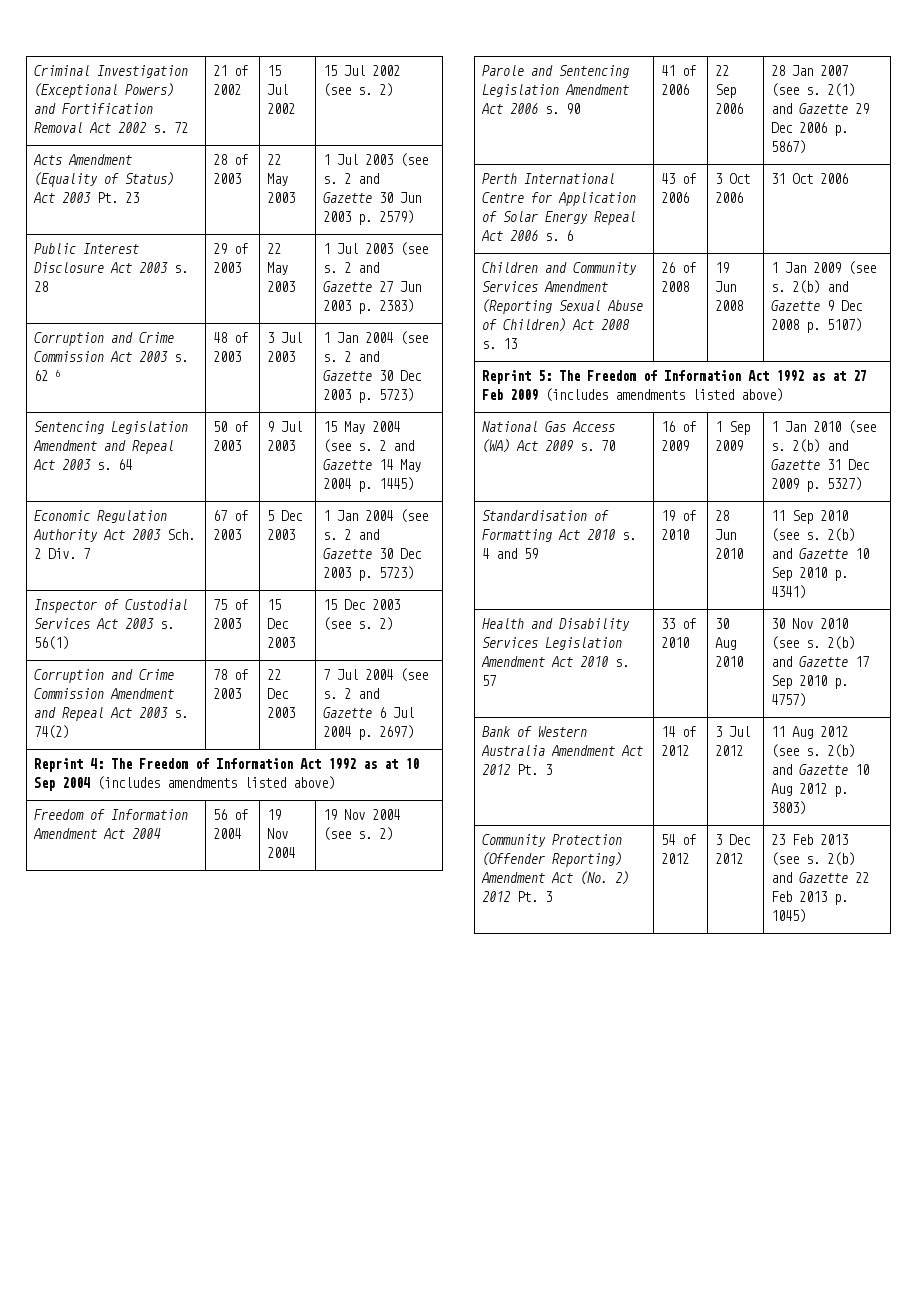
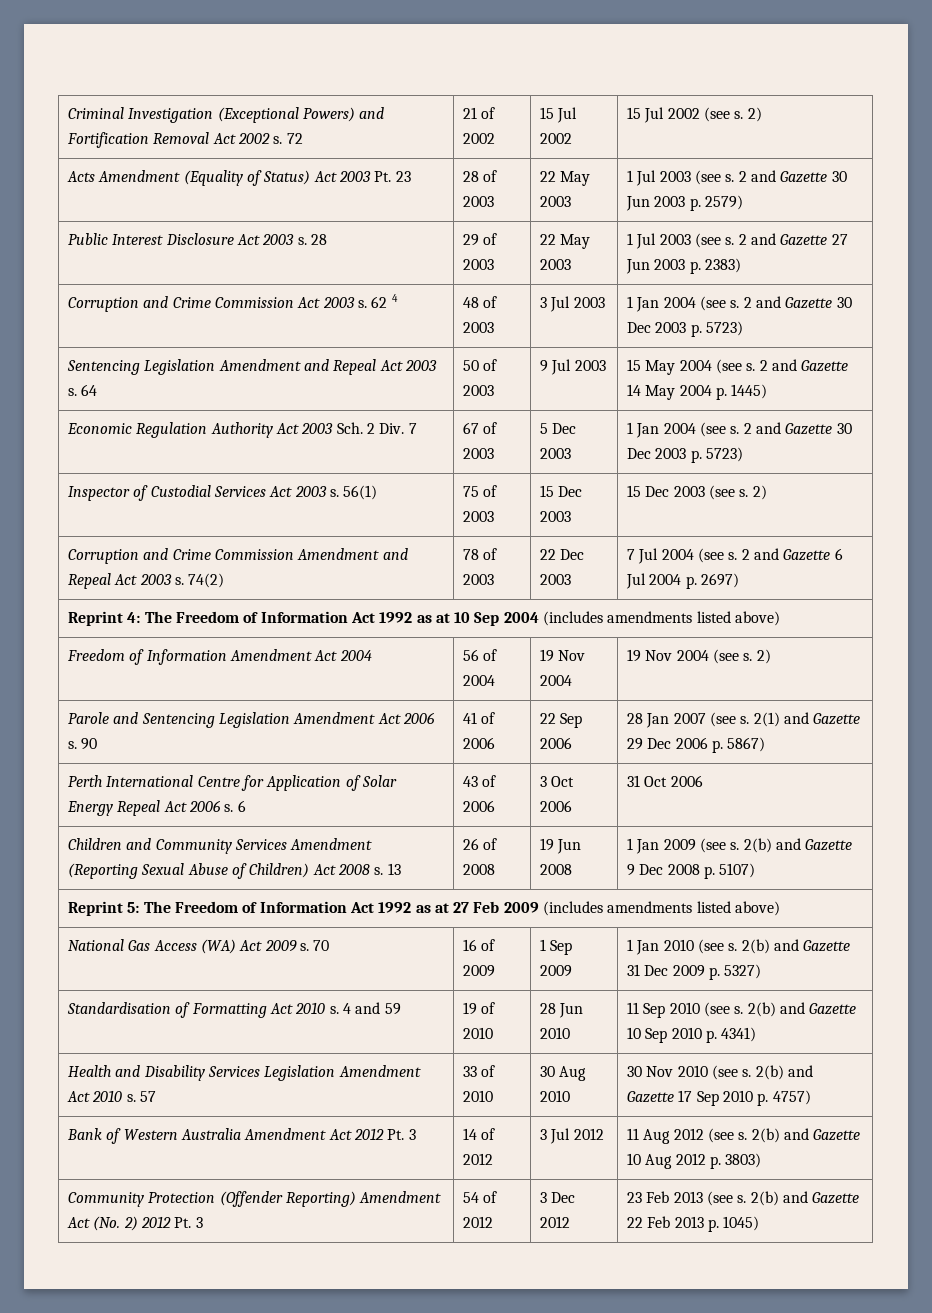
- Corruption and Crime Commission Act 2003 s. 62 6 | 48 of 2003 | 3 Jul 2003 | 1 Jan 2004 (see s. 2 and Gazette 30 Dec 2003 p. 5723)
+ Corruption and Crime Commission Act 2003 s. 62 4 | 48 of 2003 | 3 Jul 2003 | 1 Jan 2004 (see s. 2 and Gazette 30 Dec 2003 p. 5723)

